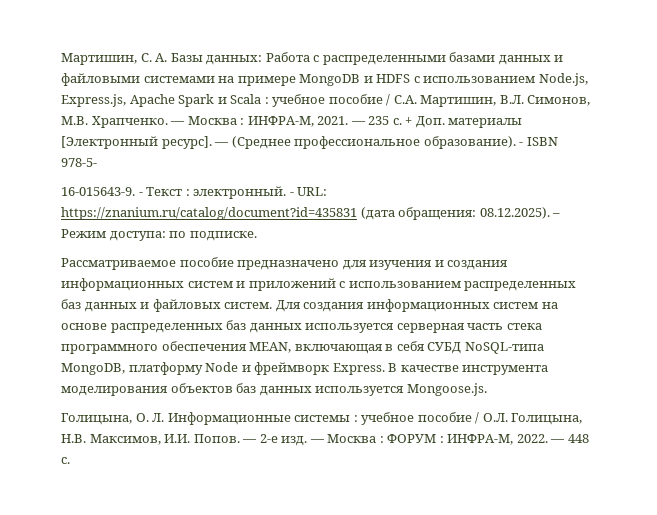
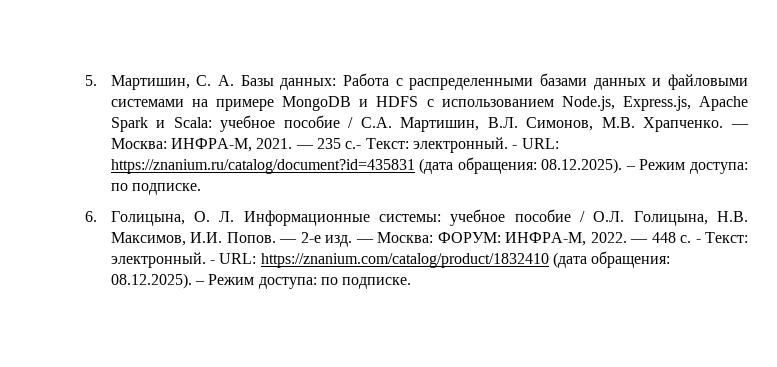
- Мартишин, С. А. Базы данных: Работа с распределенными базами данных и файловыми системами на примере MongoDB и HDFS с использованием Node.js, Express.js, Apache Spark и Scala : учебное пособие / С.А. Мартишин, В.Л. Симонов, М.В. Храпченко.
+ 5. Мартишин, С. А. Базы данных: Работа с распределенными базами данных и файловыми системами на примере MongoDB и HDFS с использованием Node.js, Express.js, Apache Spark и Scala: учебное пособие / С.А. Мартишин, В.Л. Симонов, М.В. Храпченко.
- — Москва : ИНФРА-М, 2021.
+ — Москва: ИНФРА-М, 2021.
- — 235 с. + Доп. материалы [Электронный ресурс]. — (Среднее профессиональное образование). - ISBN 978-5-
- 16-015643-9. - Текст : электронный.
+ — 235 с.- Текст: электронный.
- Рассматриваемое пособие предназначено для изучения и создания информационных систем и приложений с использованием распределенных баз данных и файловых систем. Для создания информационных систем на основе распределенных баз данных используется серверная часть стека программного обеспечения MEAN, включающая в себя СУБД NoSQL-типа MongoDB, платформу Node и фреймворк Express. В качестве инструмента моделирования объектов баз данных используется Mongoose.js.
- Голицына, О. Л. Информационные системы : учебное пособие / О.Л. Голицына, Н.В. Максимов, И.И. Попов.
+ 6. Голицына, О. Л. Информационные системы: учебное пособие / О.Л. Голицына, Н.В. Максимов, И.И. Попов.
- — Москва : ФОРУМ : ИНФРА-М, 2022.
+ — Москва: ФОРУМ: ИНФРА-М, 2022.
+ - Текст: электронный. - URL: https://znanium.com/catalog/product/1832410 (дата обращения: 08.12.2025). – Режим доступа: по подписке.

